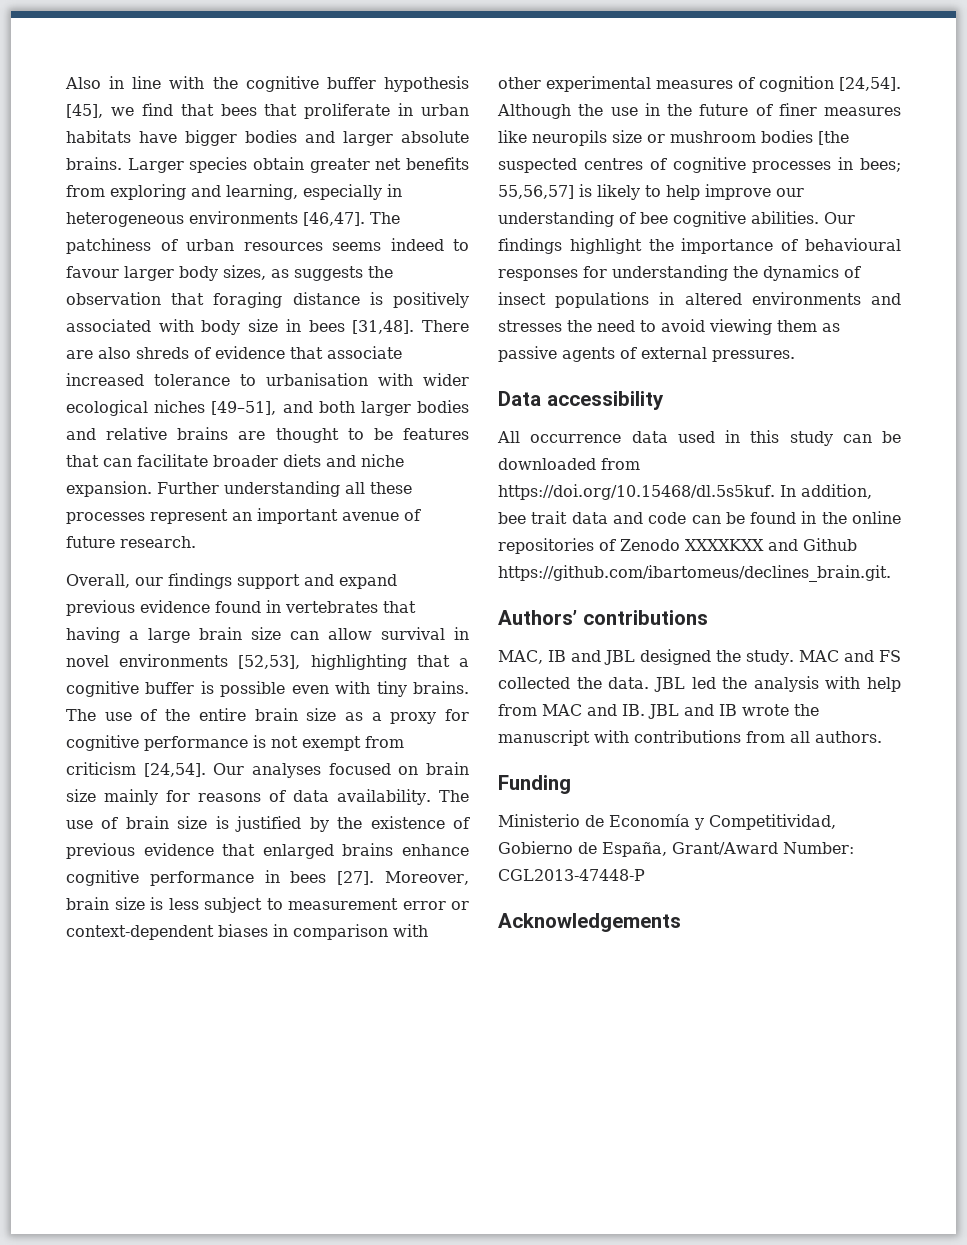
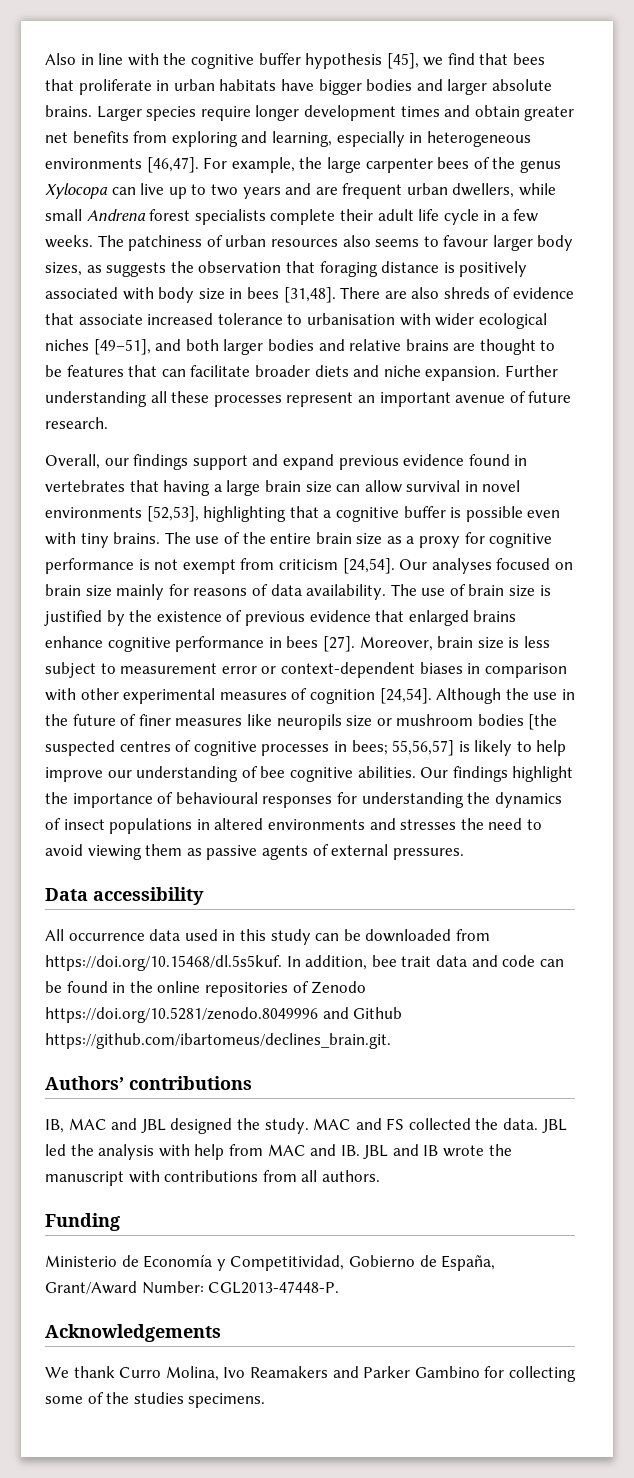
- Larger species obtain greater net benefits from exploring and learning, especially in heterogeneous environments [46,47].
+ Larger species require longer development times and obtain greater net benefits from exploring and learning, especially in heterogeneous environments [46,47].
+ For example, the large carpenter bees of the genus Xylocopa can live up to two years and are frequent urban dwellers, while small Andrena forest specialists complete their adult life cycle in a few weeks.
- The patchiness of urban resources seems indeed to favour larger body sizes, as suggests the observation that foraging distance is positively associated with body size in bees [31,48].
+ The patchiness of urban resources also seems to favour larger body sizes, as suggests the observation that foraging distance is positively associated with body size in bees [31,48].
- All occurrence data used in this study can be downloaded from https://doi.org/10.15468/dl.5s5kuf. In addition, bee trait data and code can be found in the online repositories of Zenodo XXXXKXX and Github https://github.com/ibartomeus/declines_brain.git.
+ All occurrence data used in this study can be downloaded from https://doi.org/10.15468/dl.5s5kuf. In addition, bee trait data and code can be found in the online repositories of Zenodo https://doi.org/10.5281/zenodo.8049996 and Github https://github.com/ibartomeus/declines_brain.git.
- MAC, IB and JBL designed the study.
+ IB, MAC and JBL designed the study.
- Ministerio de Economía y Competitividad, Gobierno de España, Grant/Award Number: CGL2013-47448-P
+ Ministerio de Economía y Competitividad, Gobierno de España, Grant/Award Number: CGL2013-47448-P.
+ We thank Curro Molina, Ivo Reamakers and Parker Gambino for collecting some of the studies specimens.

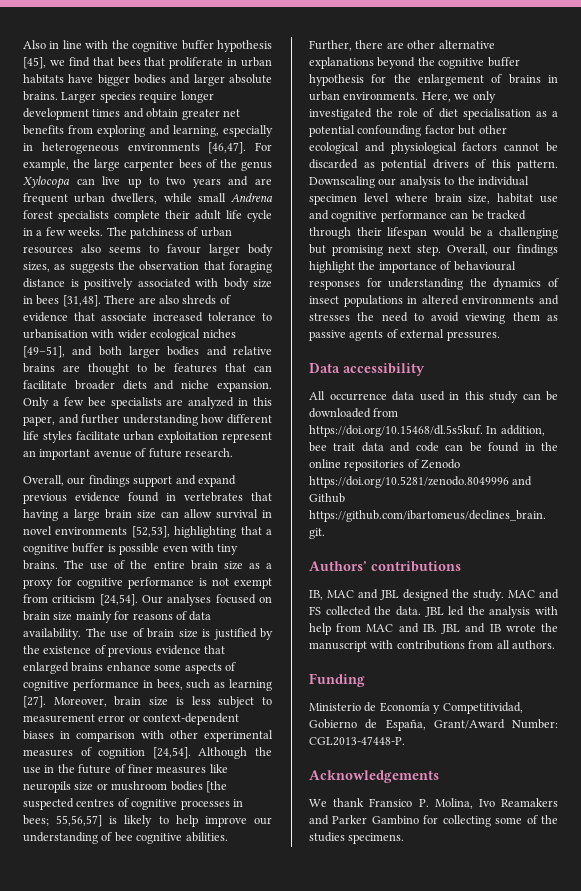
- Further understanding all these processes represent an important avenue of future research.
+ Only a few bee specialists are analyzed in this paper, and further understanding how different life styles facilitate urban exploitation represent an important avenue of future research.
- The use of brain size is justified by the existence of previous evidence that enlarged brains enhance cognitive performance in bees [27].
+ The use of brain size is justified by the existence of previous evidence that enlarged brains enhance some aspects of cognitive performance in bees, such as learning [27].
- Our findings highlight the importance of behavioural responses for understanding the dynamics of insect populations in altered environments and stresses the need to avoid viewing them as passive agents of external pressures.
+ Further, there are other alternative explanations beyond the cognitive buffer hypothesis for the enlargement of brains in urban environments. Here, we only investigated the role of diet specialisation as a potential confounding factor but other ecological and physiological factors cannot be discarded as potential drivers of this pattern. Downscaling our analysis to the individual specimen level where brain size, habitat use and cognitive performance can be tracked through their lifespan would be a challenging but promising next step. Overall, our findings highlight the importance of behavioural responses for understanding the dynamics of insect populations in altered environments and stresses the need to avoid viewing them as passive agents of external pressures.
- We thank Curro Molina, Ivo Reamakers and Parker Gambino for collecting some of the studies specimens.
+ We thank Fransico P. Molina, Ivo Reamakers and Parker Gambino for collecting some of the studies specimens.

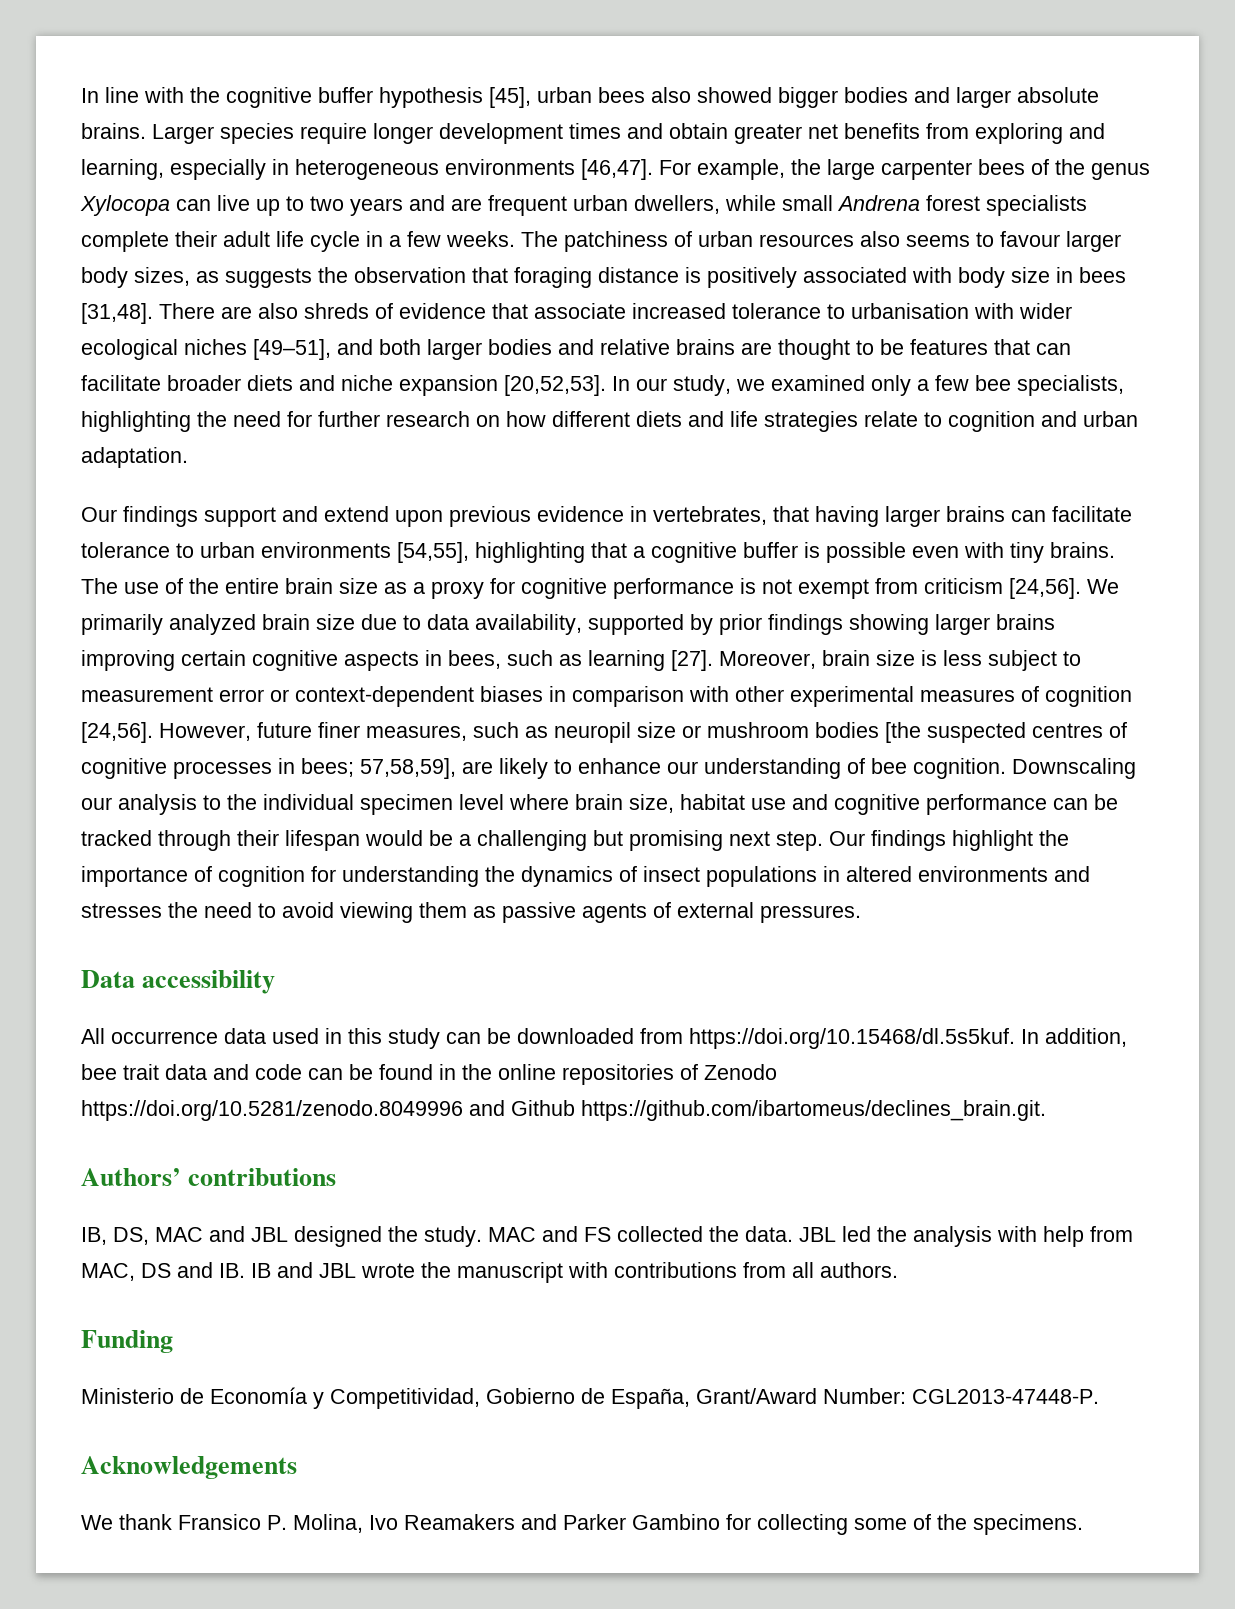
- Also in line with the cognitive buffer hypothesis [45], we find that bees that proliferate in urban habitats have bigger bodies and larger absolute brains.
+ In line with the cognitive buffer hypothesis [45], urban bees also showed bigger bodies and larger absolute brains.
- There are also shreds of evidence that associate increased tolerance to urbanisation with wider ecological niches [49–51], and both larger bodies and relative brains are thought to be features that can facilitate broader diets and niche expansion. Only a few bee specialists are analyzed in this paper, and further understanding how different life styles facilitate urban exploitation represent an important avenue of future research.
- Overall, our findings support and expand previous evidence found in vertebrates that having a large brain size can allow survival in novel environments [52,53], highlighting that a cognitive buffer is possible even with tiny brains.
+ There are also shreds of evidence that associate increased tolerance to urbanisation with wider ecological niches [49–51], and both larger bodies and relative brains are thought to be features that can facilitate broader diets and niche expansion [20,52,53]. In our study, we examined only a few bee specialists, highlighting the need for further research on how different diets and life strategies relate to cognition and urban adaptation.
+ Our findings support and extend upon previous evidence in vertebrates, that having larger brains can facilitate tolerance to urban environments [54,55], highlighting that a cognitive buffer is possible even with tiny brains.
- The use of the entire brain size as a proxy for cognitive performance is not exempt from criticism [24,54]. Our analyses focused on brain size mainly for reasons of data availability. The use of brain size is justified by the existence of previous evidence that enlarged brains enhance some aspects of cognitive performance in bees, such as learning [27].
+ The use of the entire brain size as a proxy for cognitive performance is not exempt from criticism [24,56]. We primarily analyzed brain size due to data availability, supported by prior findings showing larger brains improving certain cognitive aspects in bees, such as learning [27].
- Moreover, brain size is less subject to measurement error or context-dependent biases in comparison with other experimental measures of cognition [24,54]. Although the use in the future of finer measures like neuropils size or mushroom bodies [the suspected centres of cognitive processes in bees; 55,56,57] is likely to help improve our understanding of bee cognitive abilities. Further, there are other alternative explanations beyond the cognitive buffer hypothesis for the enlargement of brains in urban environments. Here, we only investigated the role of diet specialisation as a potential confounding factor but other ecological and physiological factors cannot be discarded as potential drivers of this pattern.
+ Moreover, brain size is less subject to measurement error or context-dependent biases in comparison with other experimental measures of cognition [24,56]. However, future finer measures, such as neuropil size or mushroom bodies [the suspected centres of cognitive processes in bees; 57,58,59], are likely to enhance our understanding of bee cognition.
- Overall, our findings highlight the importance of behavioural responses for understanding the dynamics of insect populations in altered environments and stresses the need to avoid viewing them as passive agents of external pressures.
+ Our findings highlight the importance of cognition for understanding the dynamics of insect populations in altered environments and stresses the need to avoid viewing them as passive agents of external pressures.
- IB, MAC and JBL designed the study.
+ IB, DS, MAC and JBL designed the study.
- JBL led the analysis with help from MAC and IB. JBL and IB wrote the manuscript with contributions from all authors.
+ JBL led the analysis with help from MAC, DS and IB. IB and JBL wrote the manuscript with contributions from all authors.
- We thank Fransico P. Molina, Ivo Reamakers and Parker Gambino for collecting some of the studies specimens.
+ We thank Fransico P. Molina, Ivo Reamakers and Parker Gambino for collecting some of the specimens.

